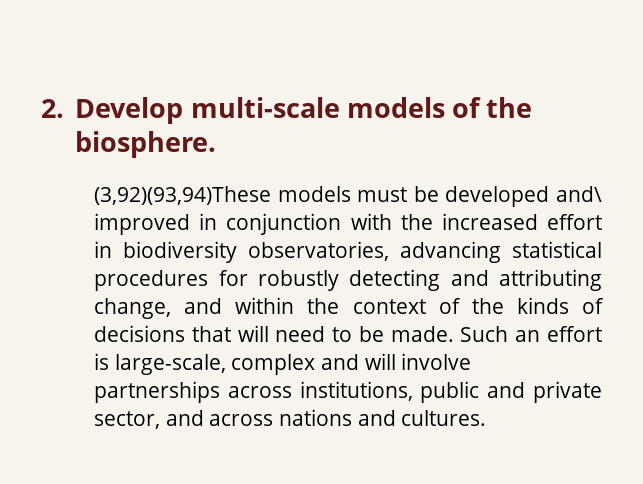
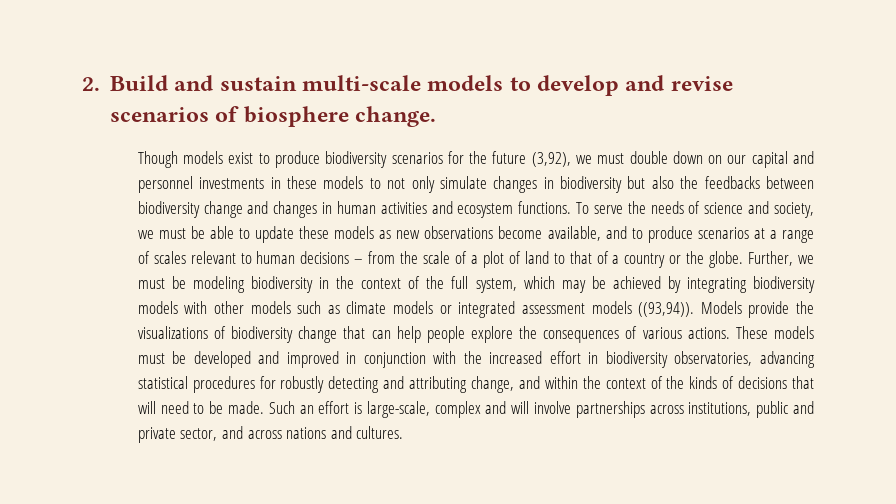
- 2. Develop multi-scale models of the biosphere.
- (3,92)(93,94)These models must be developed and\ improved in conjunction with the increased effort in biodiversity observatories, advancing statistical procedures for robustly detecting and attributing change, and within the context of the kinds of decisions that will need to be made.
+ 2. Build and sustain multi-scale models to develop and revise scenarios of biosphere change.
+ Though models exist to produce biodiversity scenarios for the future (3,92), we must double down on our capital and personnel investments in these models to not only simulate changes in biodiversity but also the feedbacks between biodiversity change and changes in human activities and ecosystem functions. To serve the needs of science and society, we must be able to update these models as new observations become available, and to produce scenarios at a range of scales relevant to human decisions – from the scale of a plot of land to that of a country or the globe. Further, we must be modeling biodiversity in the context of the full system, which may be achieved by integrating biodiversity models with other models such as climate models or integrated assessment models ((93,94)). Models provide the visualizations of biodiversity change that can help people explore the consequences of various actions. These models must be developed and improved in conjunction with the increased effort in biodiversity observatories, advancing statistical procedures for robustly detecting and attributing change, and within the context of the kinds of decisions that will need to be made.

